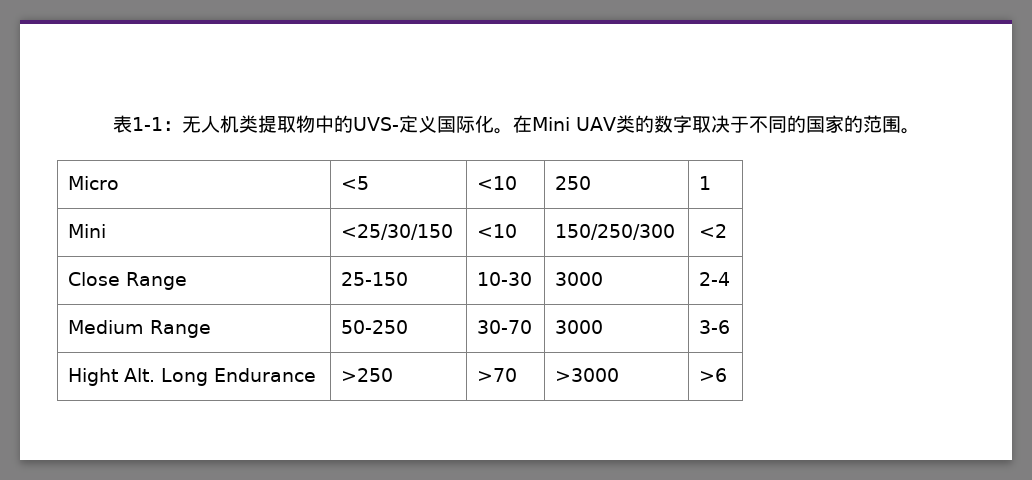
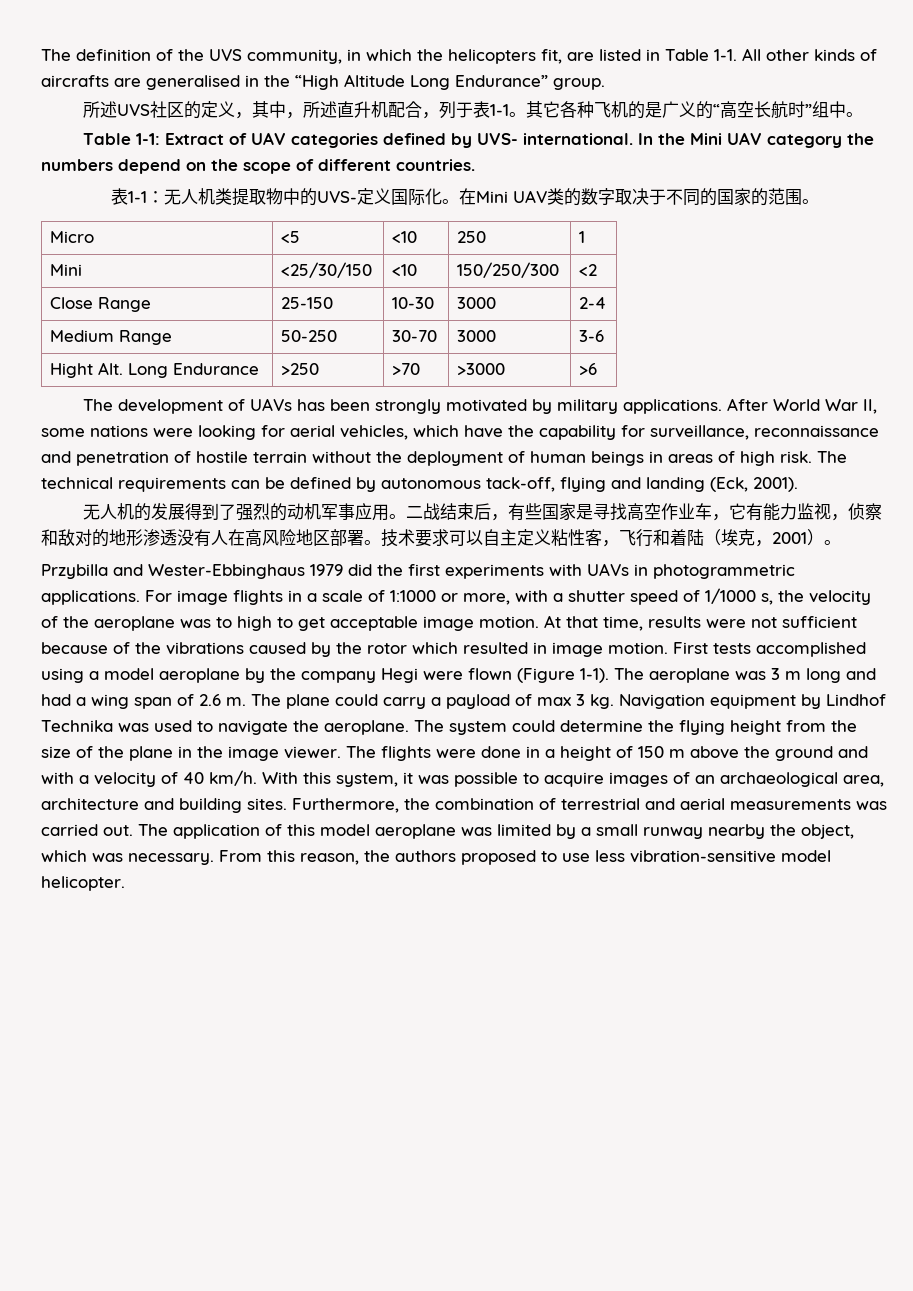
+ The definition of the UVS community, in which the helicopters fit, are listed in Table 1-1. All other kinds of aircrafts are generalised in the “High Altitude Long Endurance” group.
+ 所述UVS社区的定义，其中，所述直升机配合，列于表1-1。其它各种飞机的是广义的“高空长航时”组中。
+ Table 1-1: Extract of UAV categories defined by UVS- international. In the Mini UAV category the numbers depend on the scope of different countries.
+ The development of UAVs has been strongly motivated by military applications. After World War II, some nations were looking for aerial vehicles, which have the capability for surveillance, reconnaissance and penetration of hostile terrain without the deployment of human beings in areas of high risk. The technical requirements can be defined by autonomous tack-off, flying and landing (Eck, 2001).
+ 无人机的发展得到了强烈的动机军事应用。二战结束后，有些国家是寻找高空作业车，它有能力监视，侦察和敌对的地形渗透没有人在高风险地区部署。技术要求可以自主定义粘性客，飞行和着陆（埃克，2001）。
+ Przybilla and Wester-Ebbinghaus 1979 did the first experiments with UAVs in photogrammetric applications. For image flights in a scale of 1:1000 or more, with a shutter speed of 1/1000 s, the velocity of the aeroplane was to high to get acceptable image motion. At that time, results were not sufficient because of the vibrations caused by the rotor which resulted in image motion. First tests accomplished using a model aeroplane by the company Hegi were flown (Figure 1-1). The aeroplane was 3 m long and had a wing span of 2.6 m. The plane could carry a payload of max 3 kg. Navigation equipment by Lindhof Technika was used to navigate the aeroplane. The system could determine the flying height from the size of the plane in the image viewer. The flights were done in a height of 150 m above the ground and with a velocity of 40 km/h. With this system, it was possible to acquire images of an archaeological area, architecture and building sites. Furthermore, the combination of terrestrial and aerial measurements was carried out. The application of this model aeroplane was limited by a small runway nearby the object, which was necessary. From this reason, the authors proposed to use less vibration-sensitive model helicopter.

